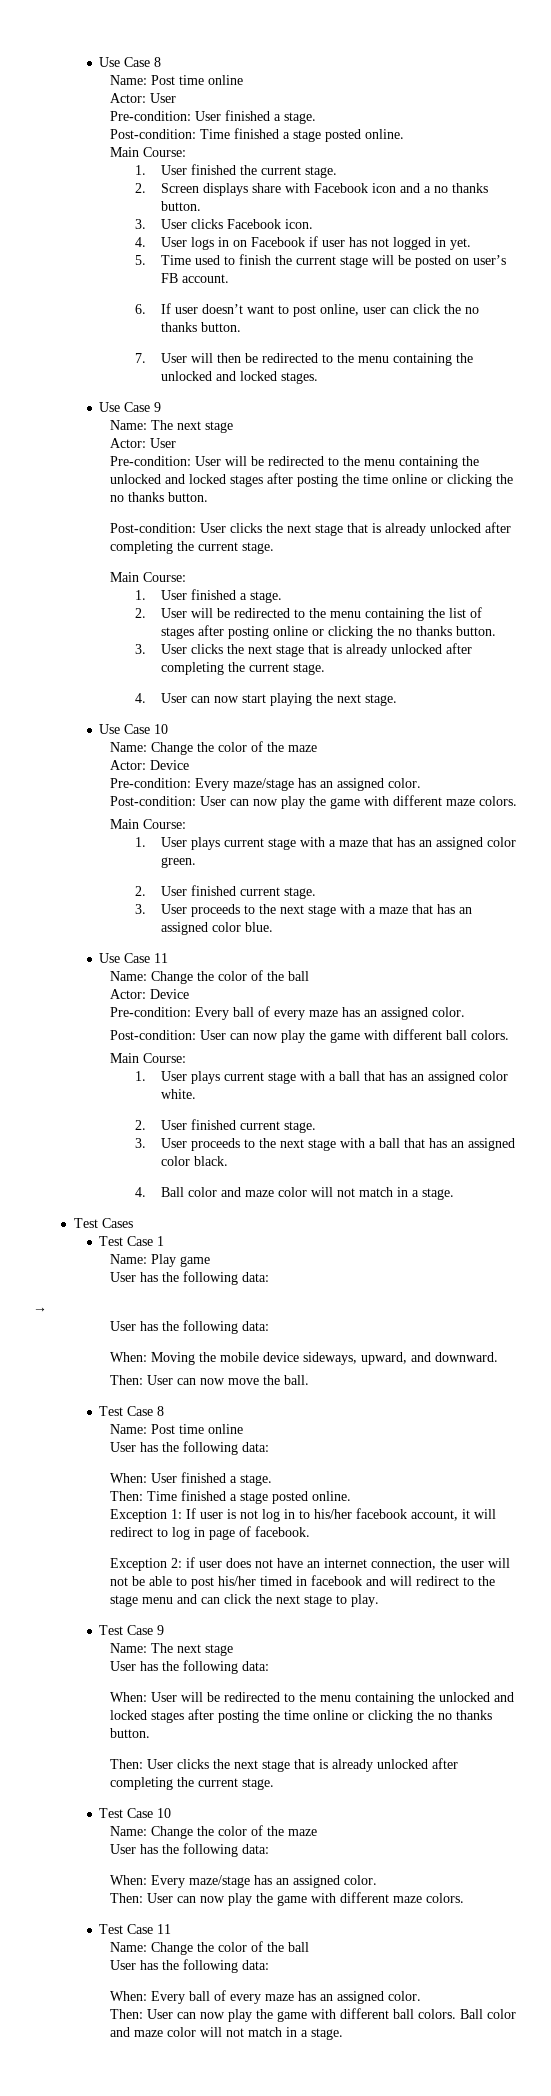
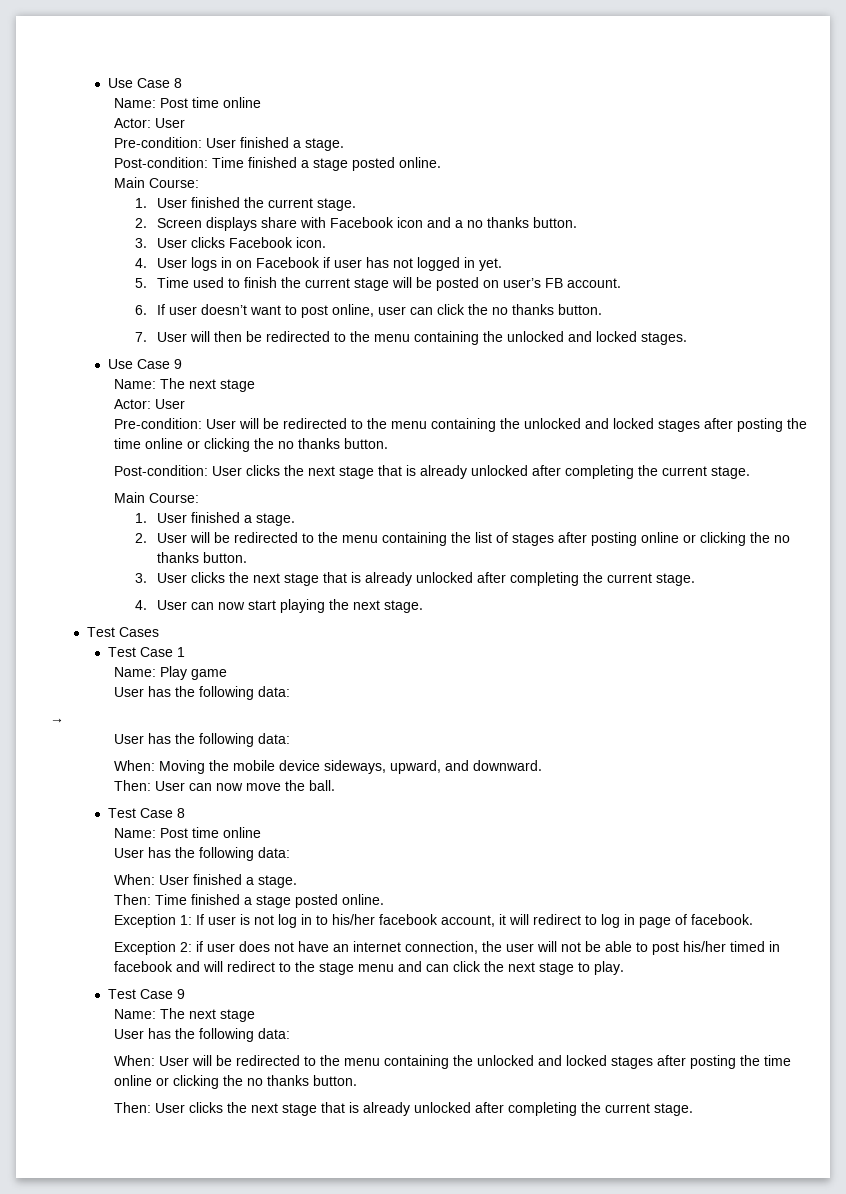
- Use Case 10
- Name: Change the color of the maze
- Actor: Device
- Pre-condition: Every maze/stage has an assigned color.
- Post-condition: User can now play the game with different maze colors.
- Main Course:
- 1. User plays current stage with a maze that has an assigned color green.
- 2. User finished current stage.
- 3. User proceeds to the next stage with a maze that has an assigned color blue.
- Use Case 11
- Name: Change the color of the ball
- Actor: Device
- Pre-condition: Every ball of every maze has an assigned color.
- Post-condition: User can now play the game with different ball colors.
- Main Course:
- 1. User plays current stage with a ball that has an assigned color white.
- 2. User finished current stage.
- 3. User proceeds to the next stage with a ball that has an assigned color black.
- 4. Ball color and maze color will not match in a stage.
- Test Case 10
- Name: Change the color of the maze
- User has the following data:
- When: Every maze/stage has an assigned color.
- Then: User can now play the game with different maze colors.
- Test Case 11
- Name: Change the color of the ball
- User has the following data:
- When: Every ball of every maze has an assigned color.
- Then: User can now play the game with different ball colors. Ball color and maze color will not match in a stage.

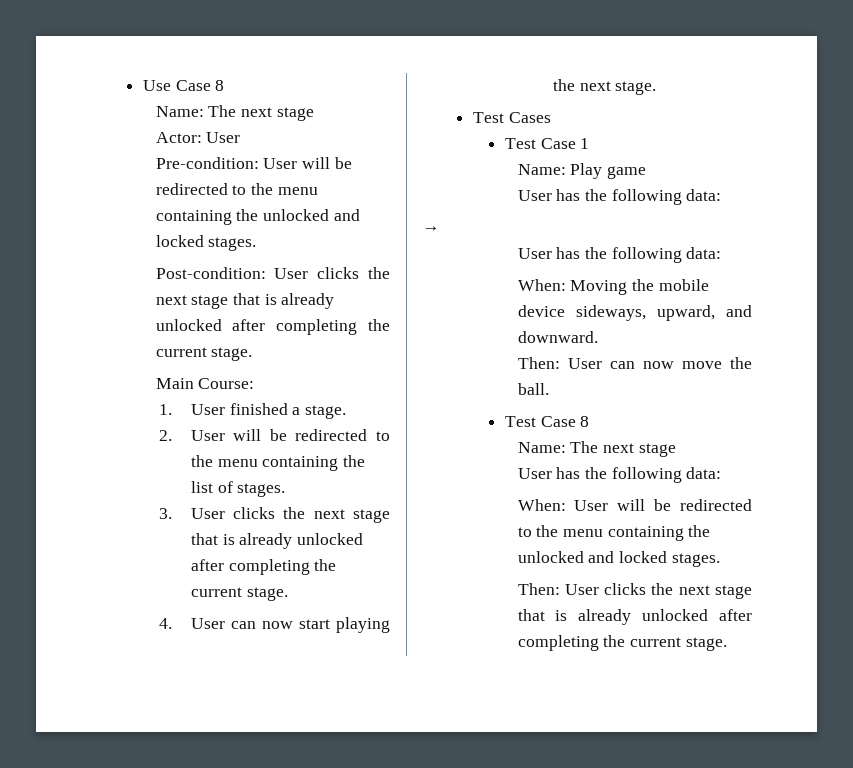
  Use Case 8
- Name: Post time online
- Actor: User
- Pre-condition: User finished a stage.
- Post-condition: Time finished a stage posted online.
- Main Course:
- 1. User finished the current stage.
- 2. Screen displays share with Facebook icon and a no thanks button.
- 3. User clicks Facebook icon.
- 4. User logs in on Facebook if user has not logged in yet.
- 5. Time used to finish the current stage will be posted on user’s FB account.
- 6. If user doesn’t want to post online, user can click the no thanks button.
- 7. User will then be redirected to the menu containing the unlocked and locked stages.
- Use Case 9
- Pre-condition: User will be redirected to the menu containing the unlocked and locked stages after posting the time online or clicking the no thanks button.
+ Pre-condition: User will be redirected to the menu containing the unlocked and locked stages.
- 2. User will be redirected to the menu containing the list of stages after posting online or clicking the no thanks button.
+ 2. User will be redirected to the menu containing the list of stages.
  Test Case 8
- Name: Post time online
- User has the following data:
- When: User finished a stage.
- Then: Time finished a stage posted online.
- Exception 1: If user is not log in to his/her facebook account, it will redirect to log in page of facebook.
- Exception 2: if user does not have an internet connection, the user will not be able to post his/her timed in facebook and will redirect to the stage menu and can click the next stage to play.
- Test Case 9
- When: User will be redirected to the menu containing the unlocked and locked stages after posting the time online or clicking the no thanks button.
+ When: User will be redirected to the menu containing the unlocked and locked stages.

